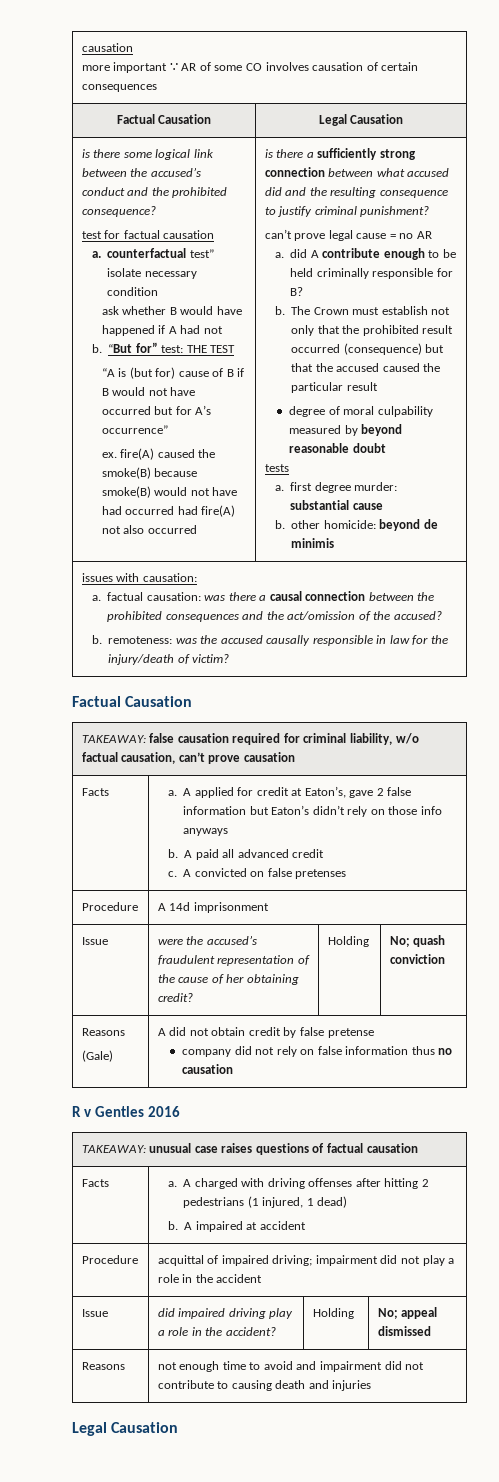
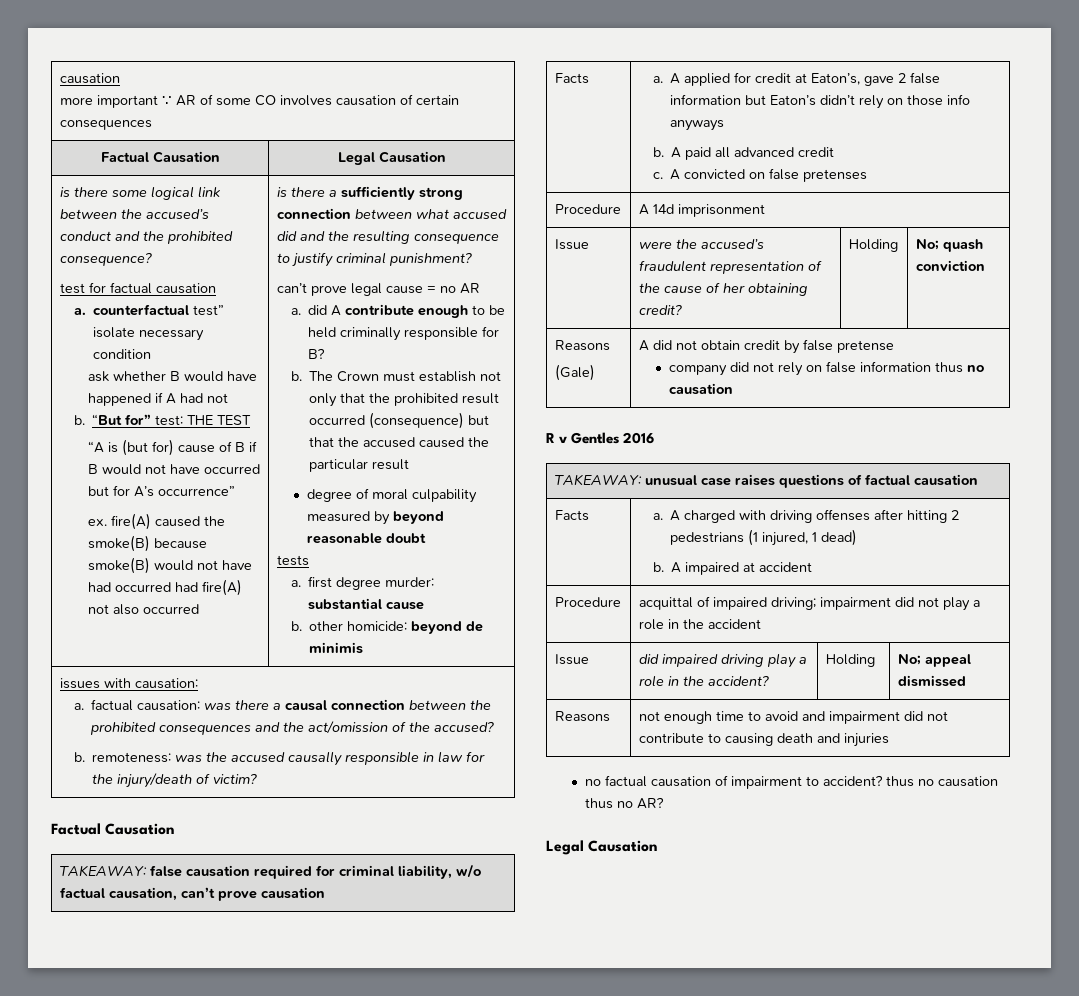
+ no factual causation of impairment to accident? thus no causation thus no AR?

